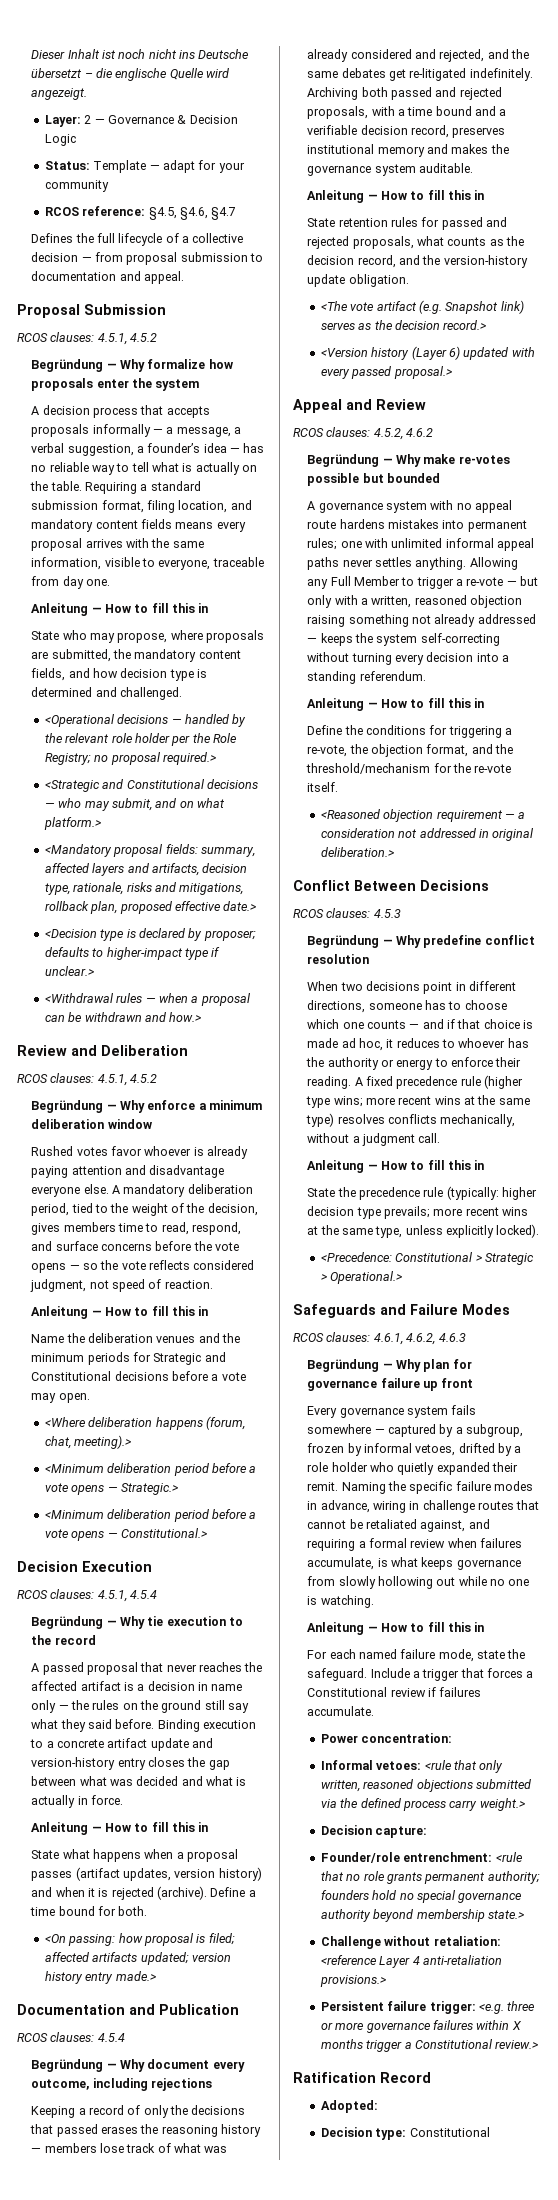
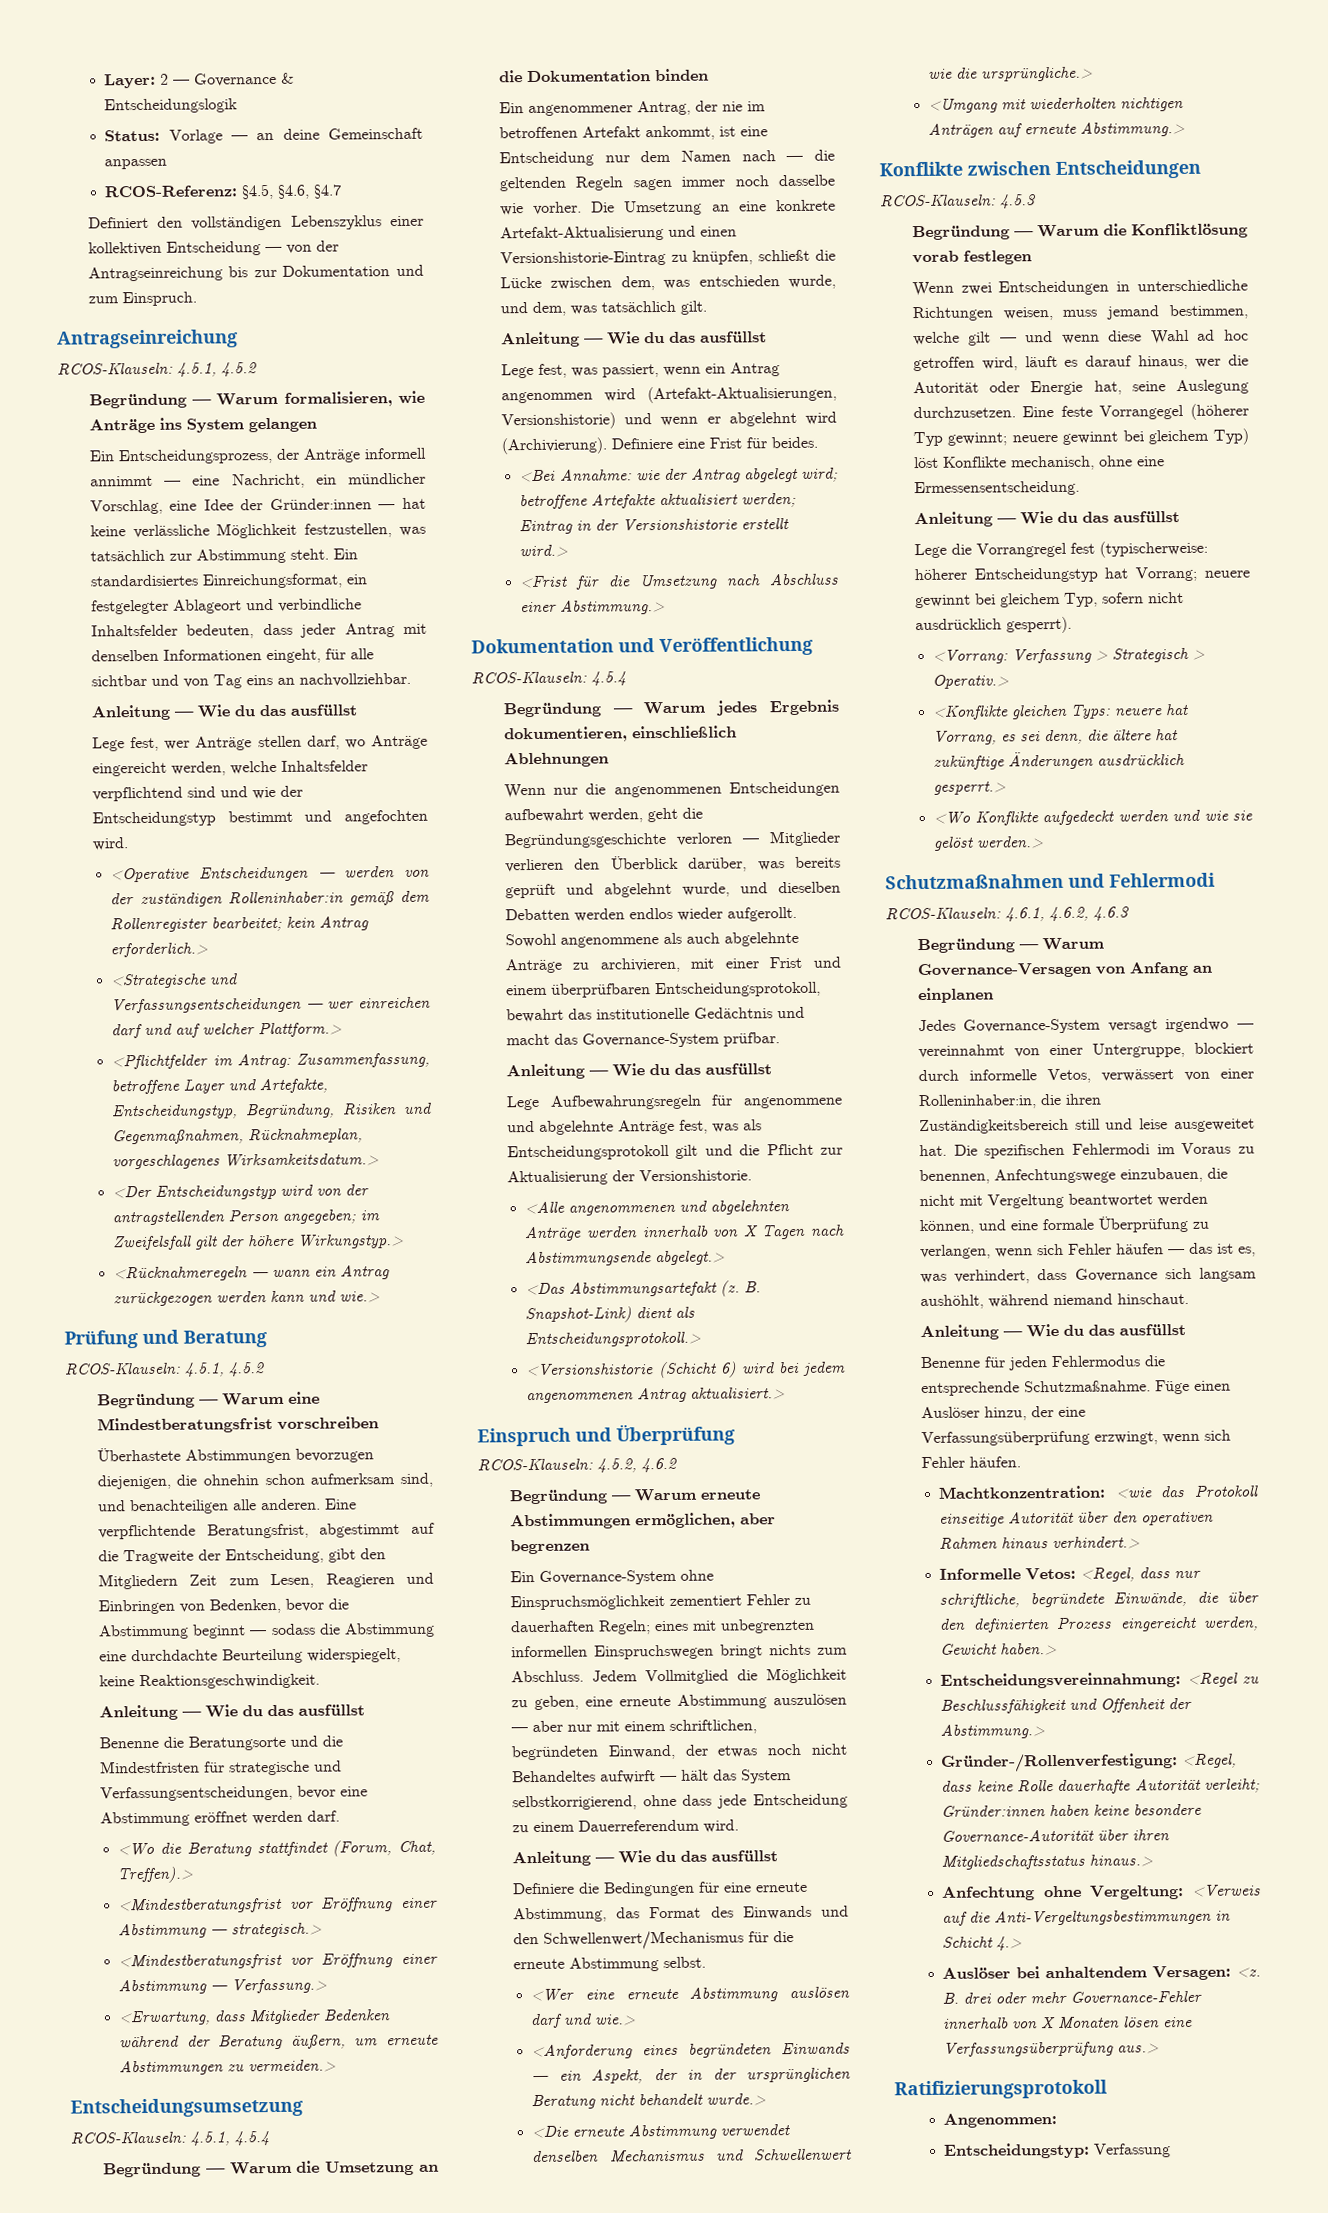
- Dieser Inhalt ist noch nicht ins Deutsche übersetzt – die englische Quelle wird angezeigt.
- Layer: 2 — Governance & Decision Logic
+ Layer: 2 — Governance & Entscheidungslogik
- Status: Template — adapt for your community
- RCOS reference: §4.5, §4.6, §4.7
- Defines the full lifecycle of a collective decision — from proposal submission to documentation and appeal.
- Proposal Submission
- RCOS clauses: 4.5.1, 4.5.2
- Begründung — Why formalize how proposals enter the system
- A decision process that accepts proposals informally — a message, a verbal suggestion, a founder’s idea — has no reliable way to tell what is actually on the table. Requiring a standard submission format, filing location, and mandatory content fields means every proposal arrives with the same information, visible to everyone, traceable from day one.
- Anleitung — How to fill this in
- State who may propose, where proposals are submitted, the mandatory content fields, and how decision type is determined and challenged.
- <Operational decisions — handled by the relevant role holder per the Role Registry; no proposal required.>
- <Strategic and Constitutional decisions — who may submit, and on what platform.>
- <Mandatory proposal fields: summary, affected layers and artifacts, decision type, rationale, risks and mitigations, rollback plan, proposed effective date.>
- <Decision type is declared by proposer; defaults to higher-impact type if unclear.>
- <Withdrawal rules — when a proposal can be withdrawn and how.>
- Review and Deliberation
- RCOS clauses: 4.5.1, 4.5.2
- Begründung — Why enforce a minimum deliberation window
- Rushed votes favor whoever is already paying attention and disadvantage everyone else. A mandatory deliberation period, tied to the weight of the decision, gives members time to read, respond, and surface concerns before the vote opens — so the vote reflects considered judgment, not speed of reaction.
- Anleitung — How to fill this in
- Name the deliberation venues and the minimum periods for Strategic and Constitutional decisions before a vote may open.
- <Where deliberation happens (forum, chat, meeting).>
- <Minimum deliberation period before a vote opens — Strategic.>
- <Minimum deliberation period before a vote opens — Constitutional.>
- Decision Execution
- RCOS clauses: 4.5.1, 4.5.4
- Begründung — Why tie execution to the record
- A passed proposal that never reaches the affected artifact is a decision in name only — the rules on the ground still say what they said before. Binding execution to a concrete artifact update and version-history entry closes the gap between what was decided and what is actually in force.
- Anleitung — How to fill this in
- State what happens when a proposal passes (artifact updates, version history) and when it is rejected (archive). Define a time bound for both.
- <On passing: how proposal is filed; affected artifacts updated; version history entry made.>
- Documentation and Publication
- RCOS clauses: 4.5.4
- Begründung — Why document every outcome, including rejections
- Keeping a record of only the decisions that passed erases the reasoning history — members lose track of what was already considered and rejected, and the same debates get re-litigated indefinitely. Archiving both passed and rejected proposals, with a time bound and a verifiable decision record, preserves institutional memory and makes the governance system auditable.
- Anleitung — How to fill this in
- State retention rules for passed and rejected proposals, what counts as the decision record, and the version-history update obligation.
- <The vote artifact (e.g. Snapshot link) serves as the decision record.>
- <Version history (Layer 6) updated with every passed proposal.>
- Appeal and Review
- RCOS clauses: 4.5.2, 4.6.2
- Begründung — Why make re-votes possible but bounded
- A governance system with no appeal route hardens mistakes into permanent rules; one with unlimited informal appeal paths never settles anything. Allowing any Full Member to trigger a re-vote — but only with a written, reasoned objection raising something not already addressed — keeps the system self-correcting without turning every decision into a standing referendum.
- Anleitung — How to fill this in
- Define the conditions for triggering a re-vote, the objection format, and the threshold/mechanism for the re-vote itself.
- <Reasoned objection requirement — a consideration not addressed in original deliberation.>
- Conflict Between Decisions
- RCOS clauses: 4.5.3
- Begründung — Why predefine conflict resolution
- When two decisions point in different directions, someone has to choose which one counts — and if that choice is made ad hoc, it reduces to whoever has the authority or energy to enforce their reading. A fixed precedence rule (higher type wins; more recent wins at the same type) resolves conflicts mechanically, without a judgment call.
- Anleitung — How to fill this in
- State the precedence rule (typically: higher decision type prevails; more recent wins at the same type, unless explicitly locked).
- <Precedence: Constitutional > Strategic > Operational.>
- Safeguards and Failure Modes
- RCOS clauses: 4.6.1, 4.6.2, 4.6.3
+ Status: Vorlage — an deine Gemeinschaft anpassen
+ RCOS-Referenz: §4.5, §4.6, §4.7
+ Definiert den vollständigen Lebenszyklus einer kollektiven Entscheidung — von der Antragseinreichung bis zur Dokumentation und zum Einspruch.
+ Antragseinreichung
+ RCOS-Klauseln: 4.5.1, 4.5.2
+ Begründung — Warum formalisieren, wie Anträge ins System gelangen
+ Ein Entscheidungsprozess, der Anträge informell annimmt — eine Nachricht, ein mündlicher Vorschlag, eine Idee der Gründer:innen — hat keine verlässliche Möglichkeit festzustellen, was tatsächlich zur Abstimmung steht. Ein standardisiertes Einreichungsformat, ein festgelegter Ablageort und verbindliche Inhaltsfelder bedeuten, dass jeder Antrag mit denselben Informationen eingeht, für alle sichtbar und von Tag eins an nachvollziehbar.
+ Anleitung — Wie du das ausfüllst
+ Lege fest, wer Anträge stellen darf, wo Anträge eingereicht werden, welche Inhaltsfelder verpflichtend sind und wie der Entscheidungstyp bestimmt und angefochten wird.
+ <Operative Entscheidungen — werden von der zuständigen Rolleninhaber:in gemäß dem Rollenregister bearbeitet; kein Antrag erforderlich.>
+ <Strategische und Verfassungsentscheidungen — wer einreichen darf und auf welcher Plattform.>
+ <Pflichtfelder im Antrag: Zusammenfassung, betroffene Layer und Artefakte, Entscheidungstyp, Begründung, Risiken und Gegenmaßnahmen, Rücknahmeplan, vorgeschlagenes Wirksamkeitsdatum.>
+ <Der Entscheidungstyp wird von der antragstellenden Person angegeben; im Zweifelsfall gilt der höhere Wirkungstyp.>
+ <Rücknahmeregeln — wann ein Antrag zurückgezogen werden kann und wie.>
+ Prüfung und Beratung
+ RCOS-Klauseln: 4.5.1, 4.5.2
+ Begründung — Warum eine Mindestberatungsfrist vorschreiben
+ Überhastete Abstimmungen bevorzugen diejenigen, die ohnehin schon aufmerksam sind, und benachteiligen alle anderen. Eine verpflichtende Beratungsfrist, abgestimmt auf die Tragweite der Entscheidung, gibt den Mitgliedern Zeit zum Lesen, Reagieren und Einbringen von Bedenken, bevor die Abstimmung beginnt — sodass die Abstimmung eine durchdachte Beurteilung widerspiegelt, keine Reaktionsgeschwindigkeit.
+ Anleitung — Wie du das ausfüllst
+ Benenne die Beratungsorte und die Mindestfristen für strategische und Verfassungsentscheidungen, bevor eine Abstimmung eröffnet werden darf.
+ <Wo die Beratung stattfindet (Forum, Chat, Treffen).>
+ <Mindestberatungsfrist vor Eröffnung einer Abstimmung — strategisch.>
+ <Mindestberatungsfrist vor Eröffnung einer Abstimmung — Verfassung.>
+ <Erwartung, dass Mitglieder Bedenken während der Beratung äußern, um erneute Abstimmungen zu vermeiden.>
+ Entscheidungsumsetzung
+ RCOS-Klauseln: 4.5.1, 4.5.4
+ Begründung — Warum die Umsetzung an die Dokumentation binden
+ Ein angenommener Antrag, der nie im betroffenen Artefakt ankommt, ist eine Entscheidung nur dem Namen nach — die geltenden Regeln sagen immer noch dasselbe wie vorher. Die Umsetzung an eine konkrete Artefakt-Aktualisierung und einen Versionshistorie-Eintrag zu knüpfen, schließt die Lücke zwischen dem, was entschieden wurde, und dem, was tatsächlich gilt.
+ Anleitung — Wie du das ausfüllst
+ Lege fest, was passiert, wenn ein Antrag angenommen wird (Artefakt-Aktualisierungen, Versionshistorie) und wenn er abgelehnt wird (Archivierung). Definiere eine Frist für beides.
+ <Bei Annahme: wie der Antrag abgelegt wird; betroffene Artefakte aktualisiert werden; Eintrag in der Versionshistorie erstellt wird.>
+ <Frist für die Umsetzung nach Abschluss einer Abstimmung.>
+ Dokumentation und Veröffentlichung
+ RCOS-Klauseln: 4.5.4
+ Begründung — Warum jedes Ergebnis dokumentieren, einschließlich Ablehnungen
+ Wenn nur die angenommenen Entscheidungen aufbewahrt werden, geht die Begründungsgeschichte verloren — Mitglieder verlieren den Überblick darüber, was bereits geprüft und abgelehnt wurde, und dieselben Debatten werden endlos wieder aufgerollt. Sowohl angenommene als auch abgelehnte Anträge zu archivieren, mit einer Frist und einem überprüfbaren Entscheidungsprotokoll, bewahrt das institutionelle Gedächtnis und macht das Governance-System prüfbar.
+ Anleitung — Wie du das ausfüllst
+ Lege Aufbewahrungsregeln für angenommene und abgelehnte Anträge fest, was als Entscheidungsprotokoll gilt und die Pflicht zur Aktualisierung der Versionshistorie.
+ <Alle angenommenen und abgelehnten Anträge werden innerhalb von X Tagen nach Abstimmungsende abgelegt.>
+ <Das Abstimmungsartefakt (z. B. Snapshot-Link) dient als Entscheidungsprotokoll.>
+ <Versionshistorie (Schicht 6) wird bei jedem angenommenen Antrag aktualisiert.>
+ Einspruch und Überprüfung
+ RCOS-Klauseln: 4.5.2, 4.6.2
+ Begründung — Warum erneute Abstimmungen ermöglichen, aber begrenzen
+ Ein Governance-System ohne Einspruchsmöglichkeit zementiert Fehler zu dauerhaften Regeln; eines mit unbegrenzten informellen Einspruchswegen bringt nichts zum Abschluss. Jedem Vollmitglied die Möglichkeit zu geben, eine erneute Abstimmung auszulösen — aber nur mit einem schriftlichen, begründeten Einwand, der etwas noch nicht Behandeltes aufwirft — hält das System selbstkorrigierend, ohne dass jede Entscheidung zu einem Dauerreferendum wird.
+ Anleitung — Wie du das ausfüllst
+ Definiere die Bedingungen für eine erneute Abstimmung, das Format des Einwands und den Schwellenwert/Mechanismus für die erneute Abstimmung selbst.
+ <Wer eine erneute Abstimmung auslösen darf und wie.>
+ <Anforderung eines begründeten Einwands — ein Aspekt, der in der ursprünglichen Beratung nicht behandelt wurde.>
+ <Die erneute Abstimmung verwendet denselben Mechanismus und Schwellenwert wie die ursprüngliche.>
+ <Umgang mit wiederholten nichtigen Anträgen auf erneute Abstimmung.>
+ Konflikte zwischen Entscheidungen
+ RCOS-Klauseln: 4.5.3
+ Begründung — Warum die Konfliktlösung vorab festlegen
+ Wenn zwei Entscheidungen in unterschiedliche Richtungen weisen, muss jemand bestimmen, welche gilt — und wenn diese Wahl ad hoc getroffen wird, läuft es darauf hinaus, wer die Autorität oder Energie hat, seine Auslegung durchzusetzen. Eine feste Vorrangegel (höherer Typ gewinnt; neuere gewinnt bei gleichem Typ) löst Konflikte mechanisch, ohne eine Ermessensentscheidung.
+ Anleitung — Wie du das ausfüllst
+ Lege die Vorrangregel fest (typischerweise: höherer Entscheidungstyp hat Vorrang; neuere gewinnt bei gleichem Typ, sofern nicht ausdrücklich gesperrt).
+ <Vorrang: Verfassung > Strategisch > Operativ.>
+ <Konflikte gleichen Typs: neuere hat Vorrang, es sei denn, die ältere hat zukünftige Änderungen ausdrücklich gesperrt.>
+ <Wo Konflikte aufgedeckt werden und wie sie gelöst werden.>
+ Schutzmaßnahmen und Fehlermodi
+ RCOS-Klauseln: 4.6.1, 4.6.2, 4.6.3
- Begründung — Why plan for governance failure up front
- Every governance system fails somewhere — captured by a subgroup, frozen by informal vetoes, drifted by a role holder who quietly expanded their remit. Naming the specific failure modes in advance, wiring in challenge routes that cannot be retaliated against, and requiring a formal review when failures accumulate, is what keeps governance from slowly hollowing out while no one is watching.
- Anleitung — How to fill this in
- For each named failure mode, state the safeguard. Include a trigger that forces a Constitutional review if failures accumulate.
- Power concentration:
- Informal vetoes: <rule that only written, reasoned objections submitted via the defined process carry weight.>
- Decision capture:
- Founder/role entrenchment: <rule that no role grants permanent authority; founders hold no special governance authority beyond membership state.>
- Challenge without retaliation: <reference Layer 4 anti-retaliation provisions.>
- Persistent failure trigger: <e.g. three or more governance failures within X months trigger a Constitutional review.>
- Ratification Record
- Adopted:
- Decision type: Constitutional
+ Begründung — Warum Governance-Versagen von Anfang an einplanen
+ Jedes Governance-System versagt irgendwo — vereinnahmt von einer Untergruppe, blockiert durch informelle Vetos, verwässert von einer Rolleninhaber:in, die ihren Zuständigkeitsbereich still und leise ausgeweitet hat. Die spezifischen Fehlermodi im Voraus zu benennen, Anfechtungswege einzubauen, die nicht mit Vergeltung beantwortet werden können, und eine formale Überprüfung zu verlangen, wenn sich Fehler häufen — das ist es, was verhindert, dass Governance sich langsam aushöhlt, während niemand hinschaut.
+ Anleitung — Wie du das ausfüllst
+ Benenne für jeden Fehlermodus die entsprechende Schutzmaßnahme. Füge einen Auslöser hinzu, der eine Verfassungsüberprüfung erzwingt, wenn sich Fehler häufen.
+ Machtkonzentration: <wie das Protokoll einseitige Autorität über den operativen Rahmen hinaus verhindert.>
+ Informelle Vetos: <Regel, dass nur schriftliche, begründete Einwände, die über den definierten Prozess eingereicht werden, Gewicht haben.>
+ Entscheidungsvereinnahmung: <Regel zu Beschlussfähigkeit und Offenheit der Abstimmung.>
+ Gründer-/Rollenverfestigung: <Regel, dass keine Rolle dauerhafte Autorität verleiht; Gründer:innen haben keine besondere Governance-Autorität über ihren Mitgliedschaftsstatus hinaus.>
+ Anfechtung ohne Vergeltung: <Verweis auf die Anti-Vergeltungsbestimmungen in Schicht 4.>
+ Auslöser bei anhaltendem Versagen: <z. B. drei oder mehr Governance-Fehler innerhalb von X Monaten lösen eine Verfassungsüberprüfung aus.>
+ Ratifizierungsprotokoll
+ Angenommen:
+ Entscheidungstyp: Verfassung

